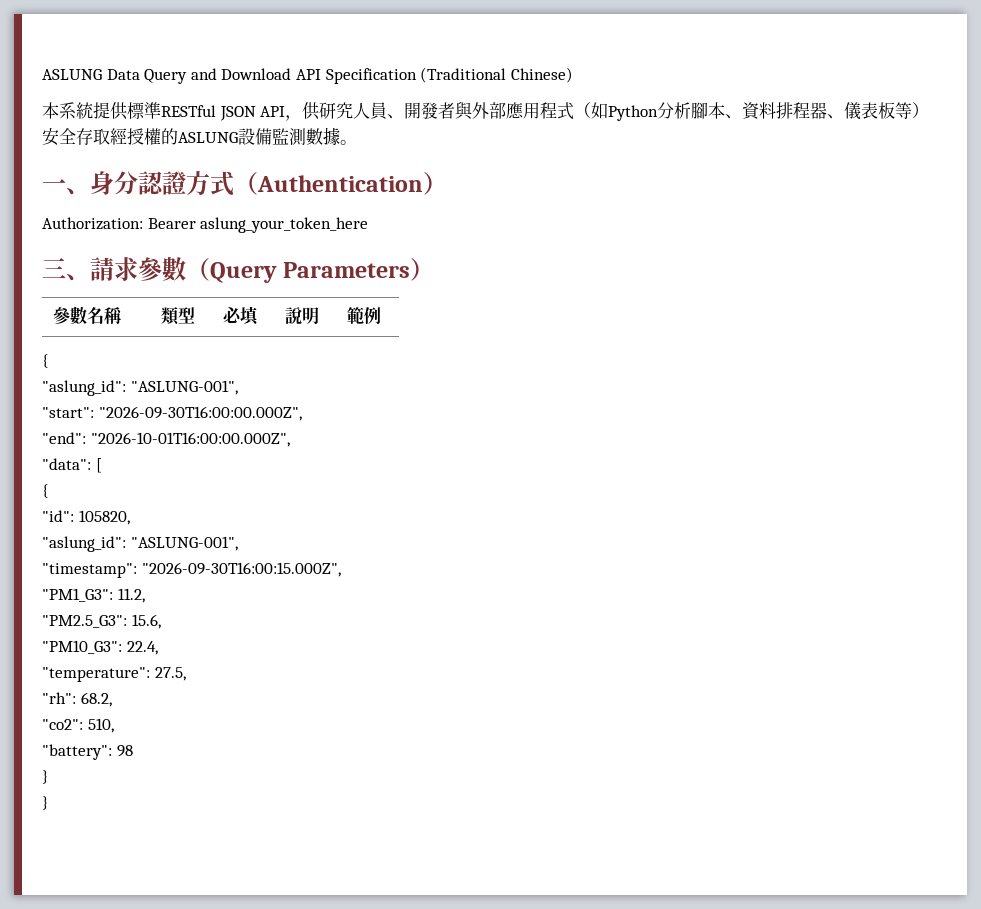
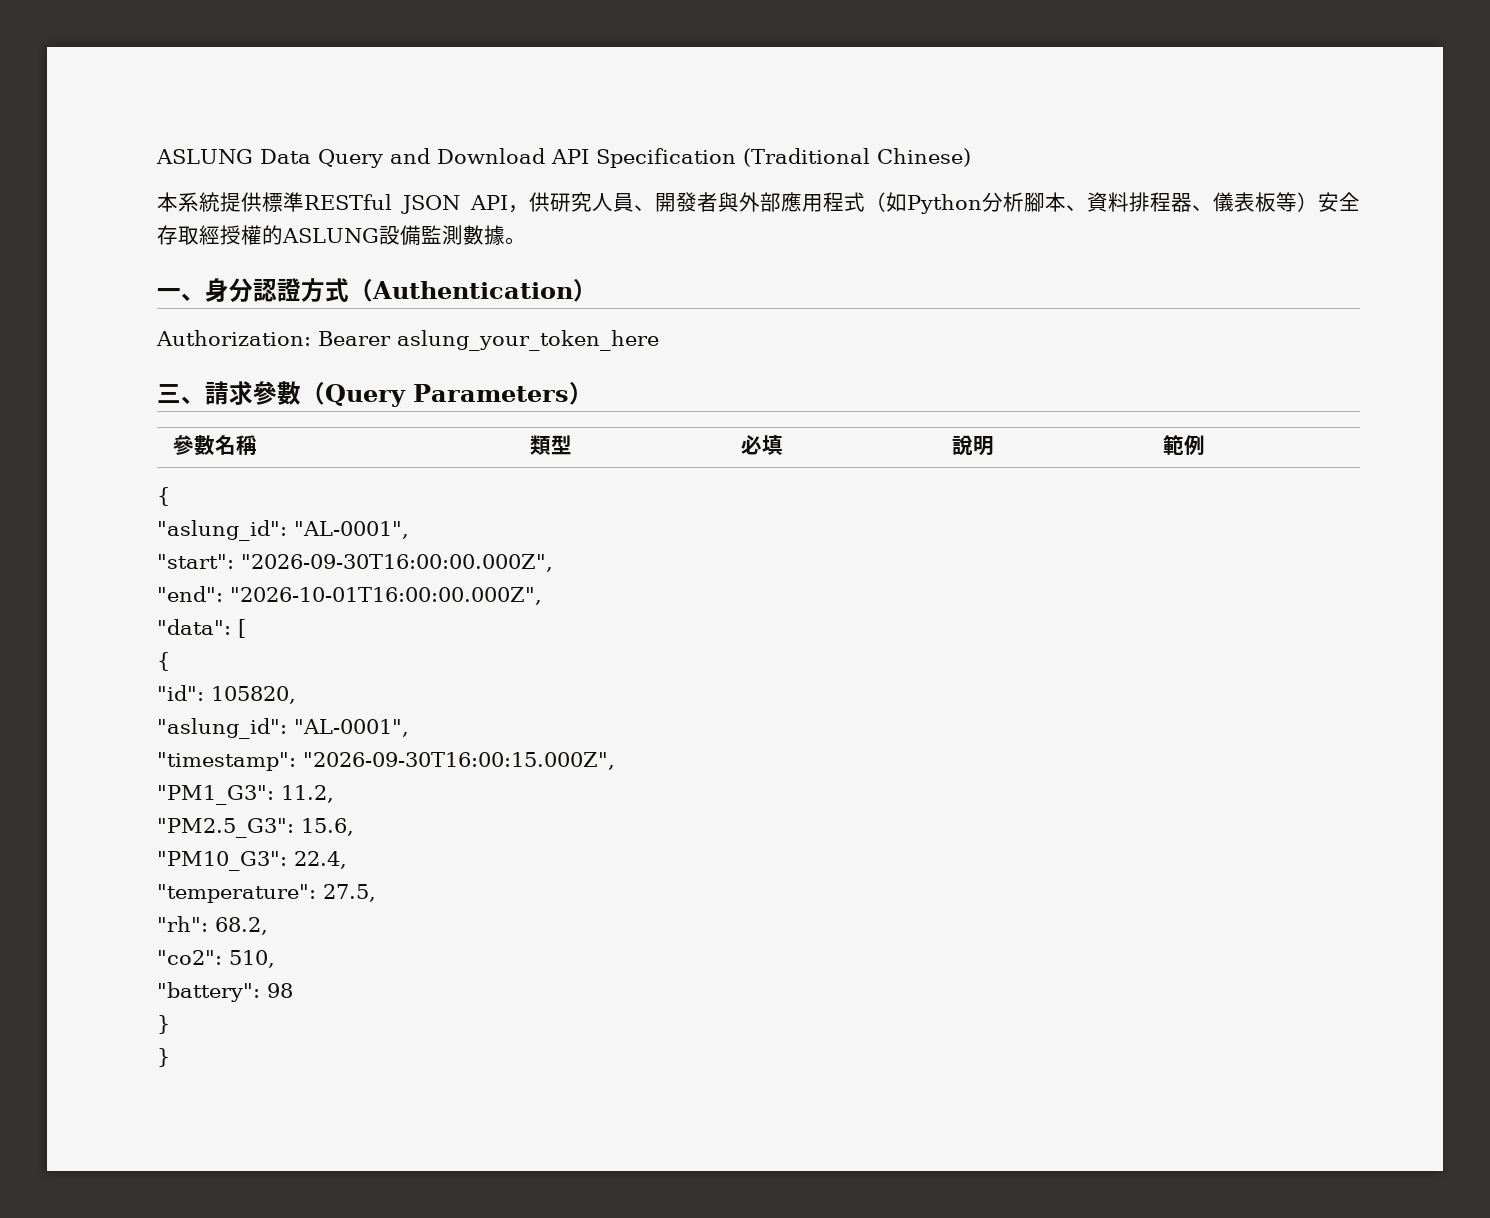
  參數名稱 | 類型 | 必填 | 說明 | 範例
  {
- "aslung_id": "ASLUNG-001",
+ "aslung_id": "AL-0001",
  "id": 105820,
- "aslung_id": "ASLUNG-001",
+ "aslung_id": "AL-0001",

